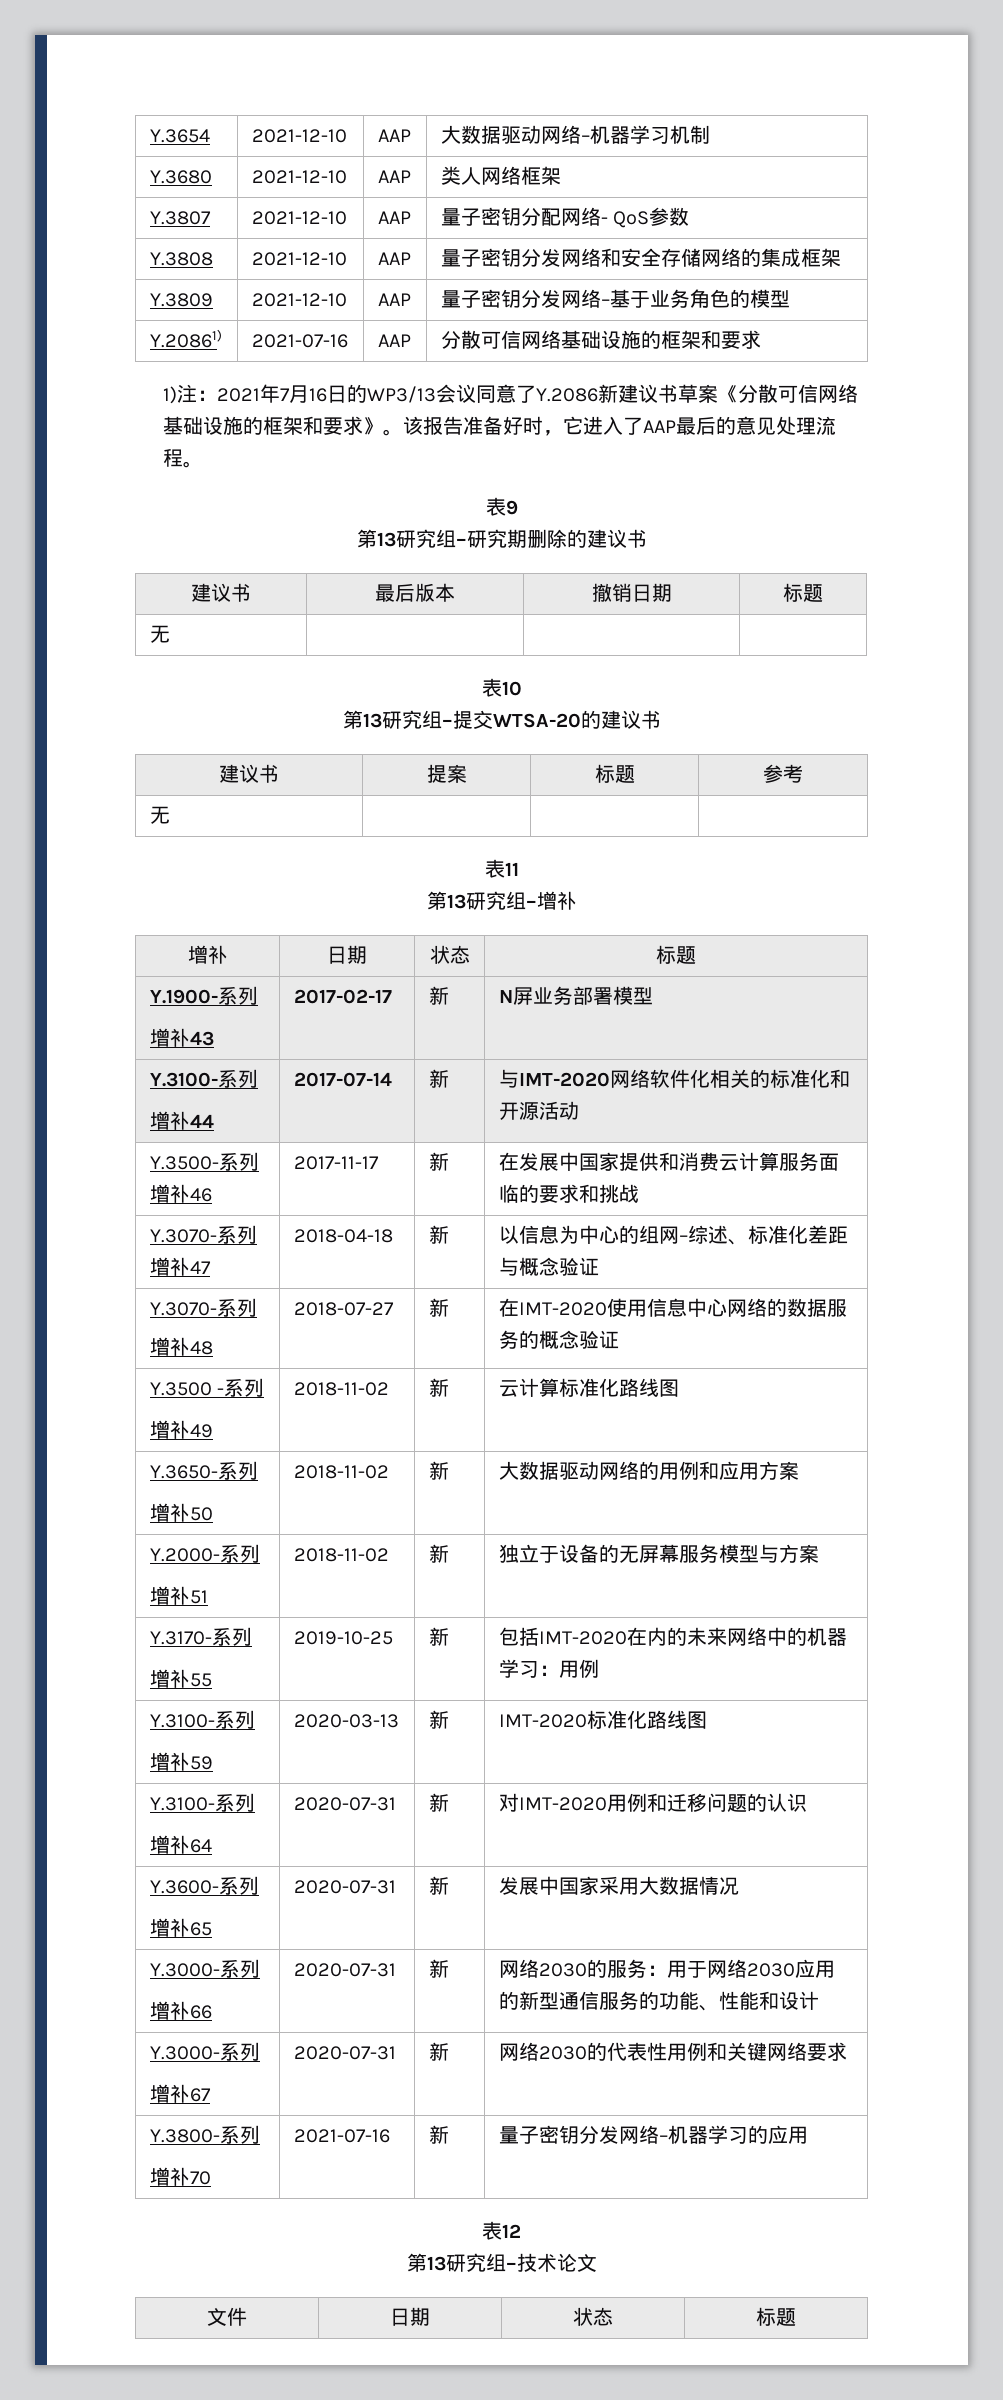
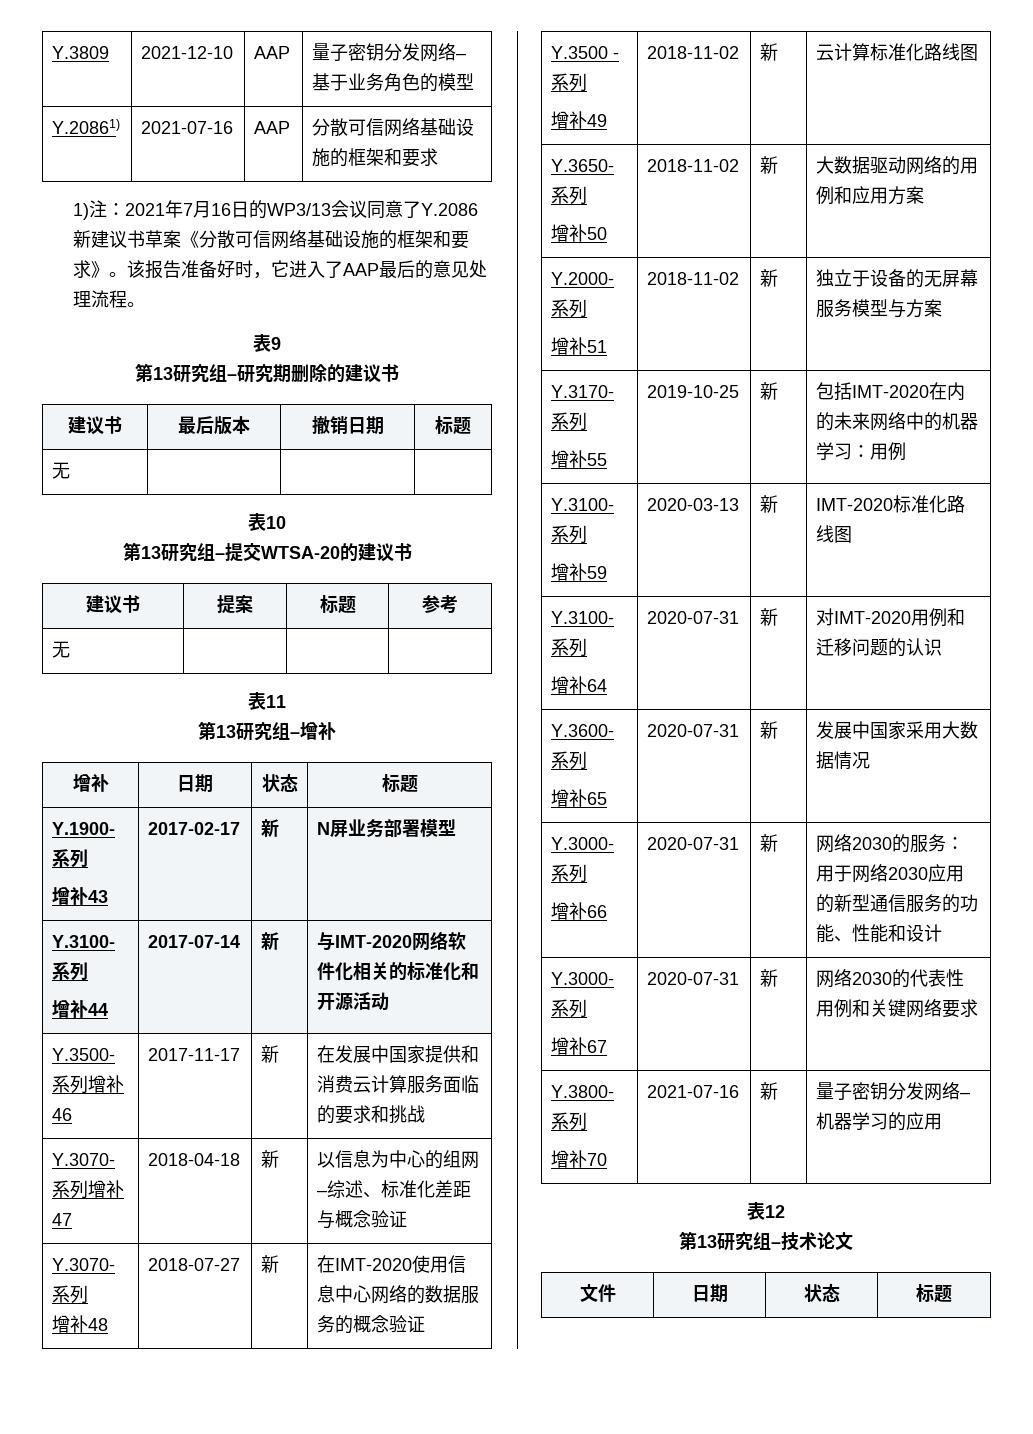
- Y.3654 | 2021-12-10 | AAP | 大数据驱动网络–机器学习机制
- Y.3680 | 2021-12-10 | AAP | 类人网络框架
- Y.3807 | 2021-12-10 | AAP | 量子密钥分配网络- QoS参数
- Y.3808 | 2021-12-10 | AAP | 量子密钥分发网络和安全存储网络的集成框架

